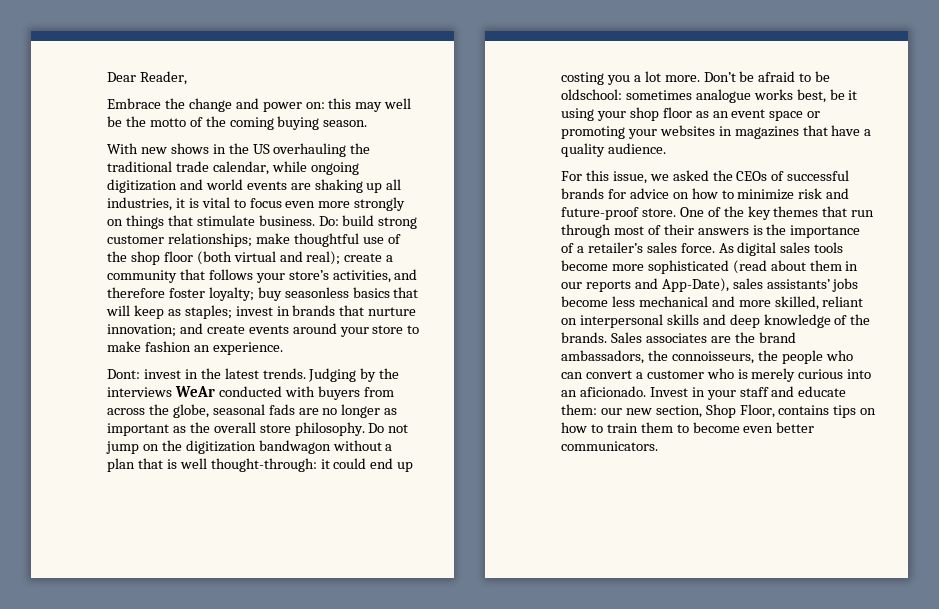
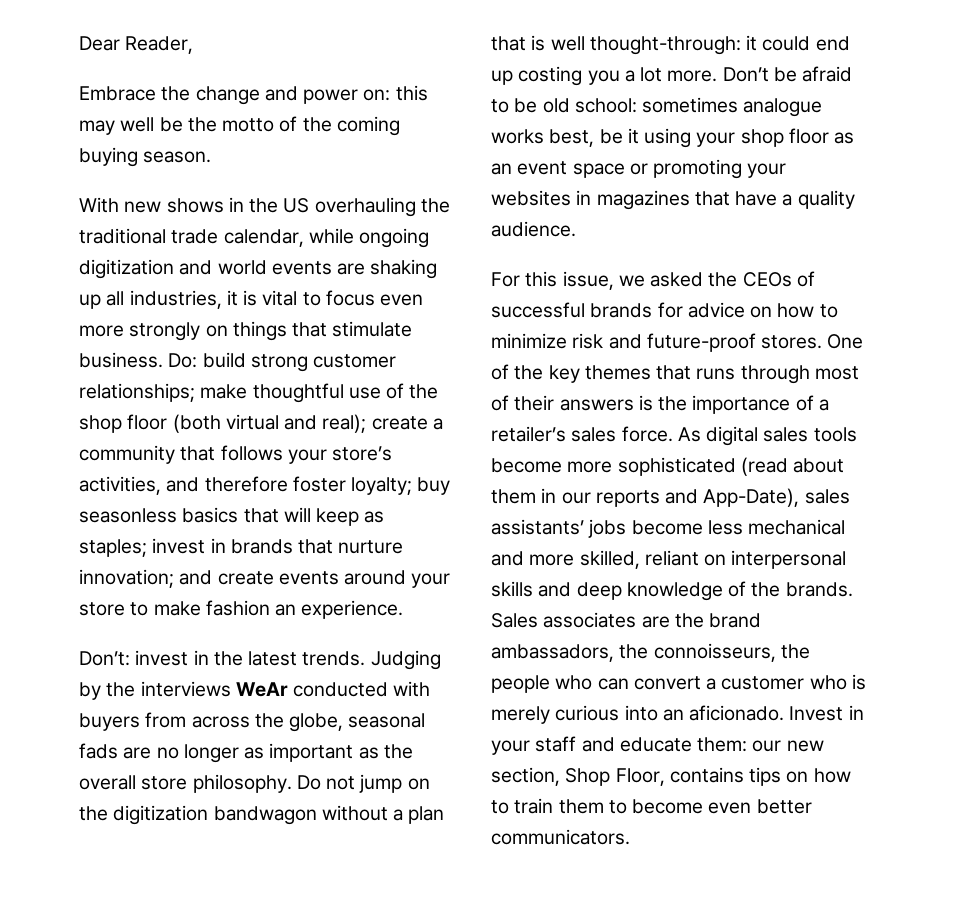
- Dont: invest in the latest trends.
+ Don’t: invest in the latest trends.
- Don’t be afraid to be oldschool: sometimes analogue works best, be it using your shop floor as an event space or promoting your websites in magazines that have a quality audience.
+ Don’t be afraid to be old school: sometimes analogue works best, be it using your shop floor as an event space or promoting your websites in magazines that have a quality audience.
- For this issue, we asked the CEOs of successful brands for advice on how to minimize risk and future-proof store.
+ For this issue, we asked the CEOs of successful brands for advice on how to minimize risk and future-proof stores.
- One of the key themes that run through most of their answers is the importance of a retailer’s sales force.
+ One of the key themes that runs through most of their answers is the importance of a retailer’s sales force.

